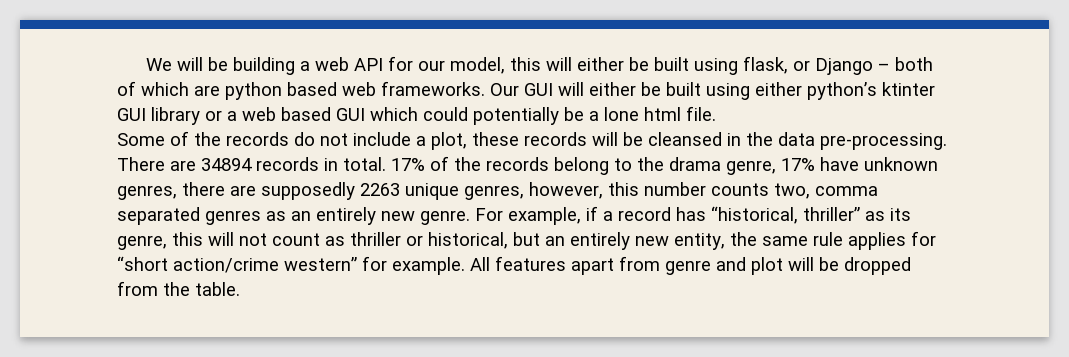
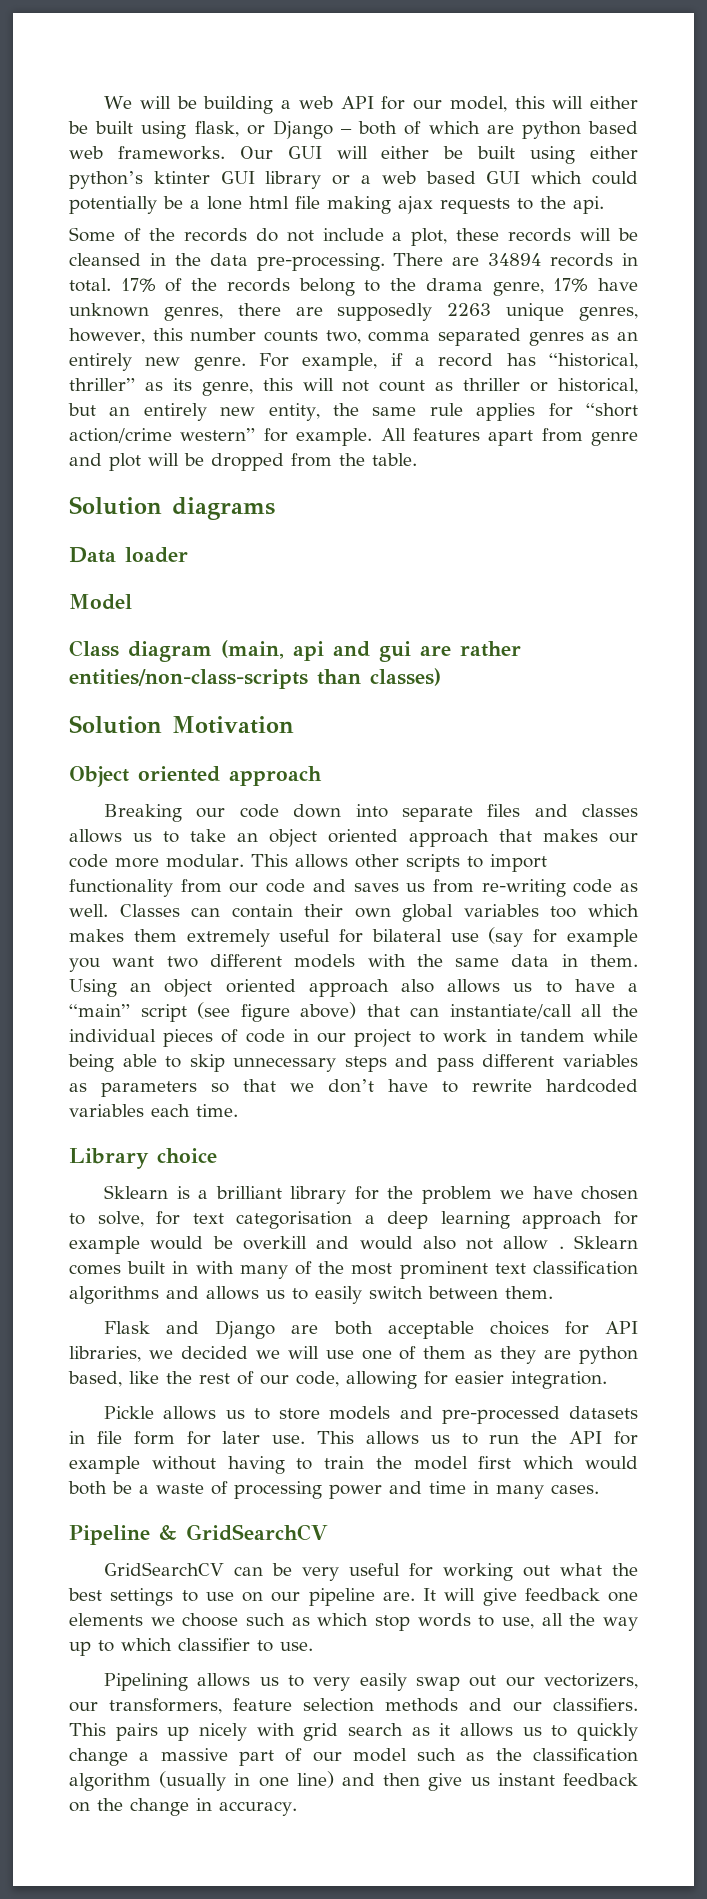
- Our GUI will either be built using either python’s ktinter GUI library or a web based GUI which could potentially be a lone html file.
+ Our GUI will either be built using either python’s ktinter GUI library or a web based GUI which could potentially be a lone html file making ajax requests to the api.
+ Solution diagrams
+ Data loader
+ Model
+ Class diagram (main, api and gui are rather entities/non-class-scripts than classes)
+ Solution Motivation
+ Object oriented approach
+ Breaking our code down into separate files and classes allows us to take an object oriented approach that makes our code more modular. This allows other scripts to import functionality from our code and saves us from re-writing code as well. Classes can contain their own global variables too which makes them extremely useful for bilateral use (say for example you want two different models with the same data in them. Using an object oriented approach also allows us to have a “main” script (see figure above) that can instantiate/call all the individual pieces of code in our project to work in tandem while being able to skip unnecessary steps and pass different variables as parameters so that we don’t have to rewrite hardcoded variables each time.
+ Library choice
+ Sklearn is a brilliant library for the problem we have chosen to solve, for text categorisation a deep learning approach for example would be overkill and would also not allow . Sklearn comes built in with many of the most prominent text classification algorithms and allows us to easily switch between them.
+ Flask and Django are both acceptable choices for API libraries, we decided we will use one of them as they are python based, like the rest of our code, allowing for easier integration.
+ Pickle allows us to store models and pre-processed datasets in file form for later use. This allows us to run the API for example without having to train the model first which would both be a waste of processing power and time in many cases.
+ Pipeline & GridSearchCV
+ GridSearchCV can be very useful for working out what the best settings to use on our pipeline are. It will give feedback one elements we choose such as which stop words to use, all the way up to which classifier to use.
+ Pipelining allows us to very easily swap out our vectorizers, our transformers, feature selection methods and our classifiers. This pairs up nicely with grid search as it allows us to quickly change a massive part of our model such as the classification algorithm (usually in one line) and then give us instant feedback on the change in accuracy.

